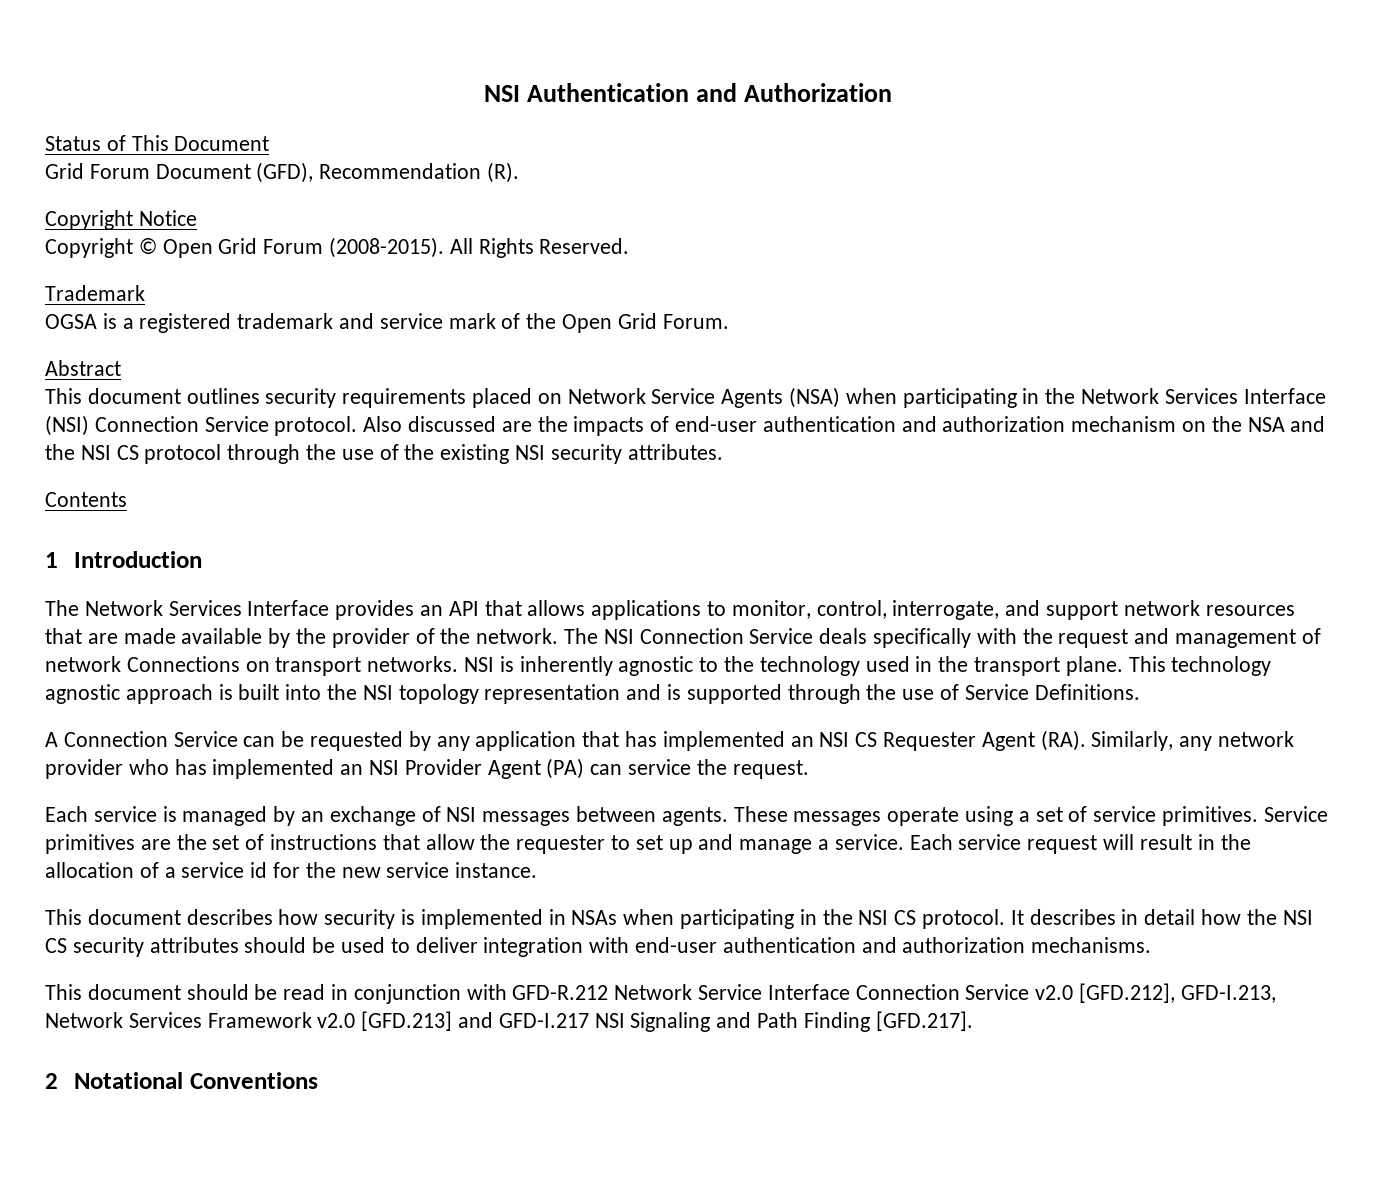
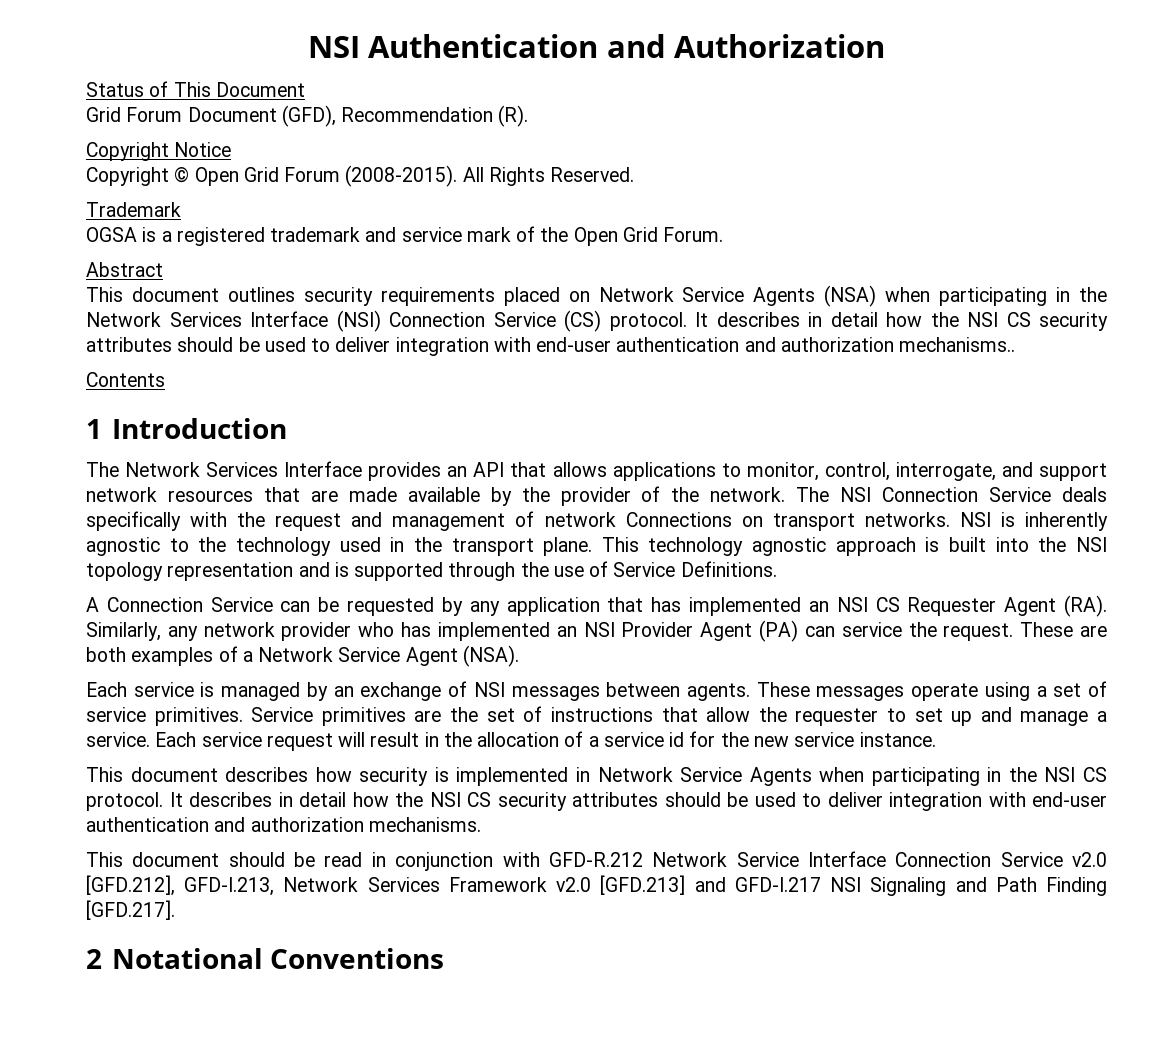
- This document outlines security requirements placed on Network Service Agents (NSA) when participating in the Network Services Interface (NSI) Connection Service protocol. Also discussed are the impacts of end-user authentication and authorization mechanism on the NSA and the NSI CS protocol through the use of the existing NSI security attributes.
+ This document outlines security requirements placed on Network Service Agents (NSA) when participating in the Network Services Interface (NSI) Connection Service (CS) protocol. It describes in detail how the NSI CS security attributes should be used to deliver integration with end-user authentication and authorization mechanisms..
+ These are both examples of a Network Service Agent (NSA).
- This document describes how security is implemented in NSAs when participating in the NSI CS protocol.
+ This document describes how security is implemented in Network Service Agents when participating in the NSI CS protocol.

